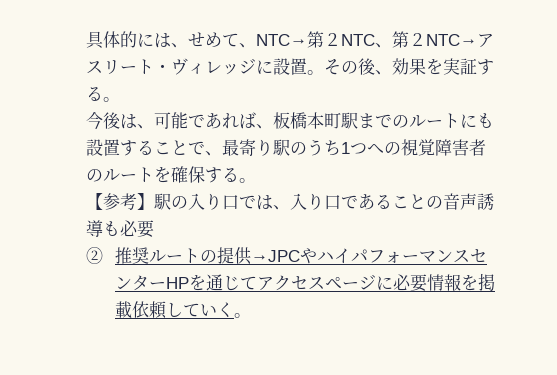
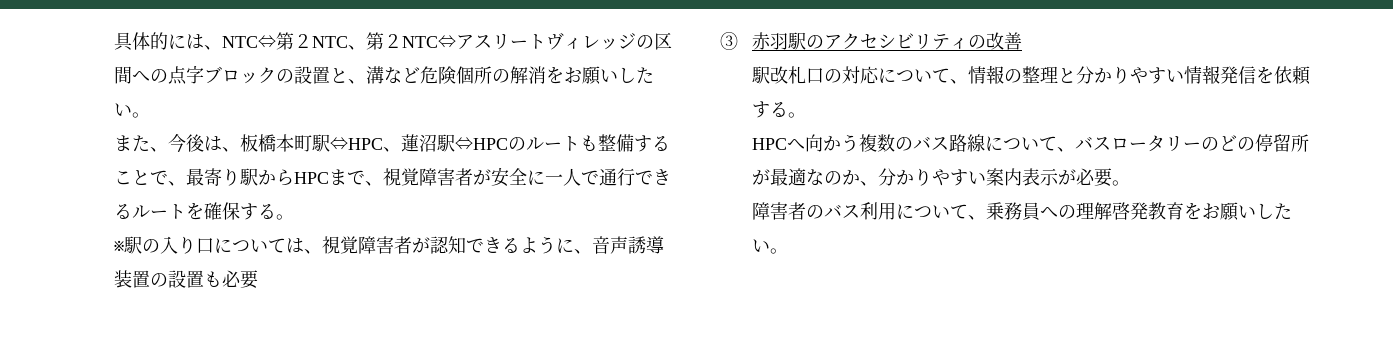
- 具体的には、せめて、NTC→第２NTC、第２NTC→アスリート・ヴィレッジに設置。その後、効果を実証する。
- 今後は、可能であれば、板橋本町駅までのルートにも設置することで、最寄り駅のうち1つへの視覚障害者のルートを確保する。
+ 具体的には、NTC⇔第２NTC、第２NTC⇔アスリートヴィレッジの区間への点字ブロックの設置と、溝など危険個所の解消をお願いしたい。
+ また、今後は、板橋本町駅⇔HPC、蓮沼駅⇔HPCのルートも整備することで、最寄り駅からHPCまで、視覚障害者が安全に一人で通行できるルートを確保する。
- 【参考】駅の入り口では、入り口であることの音声誘導も必要
- ②推奨ルートの提供→JPCやハイパフォーマンスセンターHPを通じてアクセスページに必要情報を掲載依頼していく。
+ ※駅の入り口については、視覚障害者が認知できるように、音声誘導装置の設置も必要
+ ③赤羽駅のアクセシビリティの改善
+ 駅改札口の対応について、情報の整理と分かりやすい情報発信を依頼する。
+ HPCへ向かう複数のバス路線について、バスロータリーのどの停留所が最適なのか、分かりやすい案内表示が必要。
+ 障害者のバス利用について、乗務員への理解啓発教育をお願いしたい。

